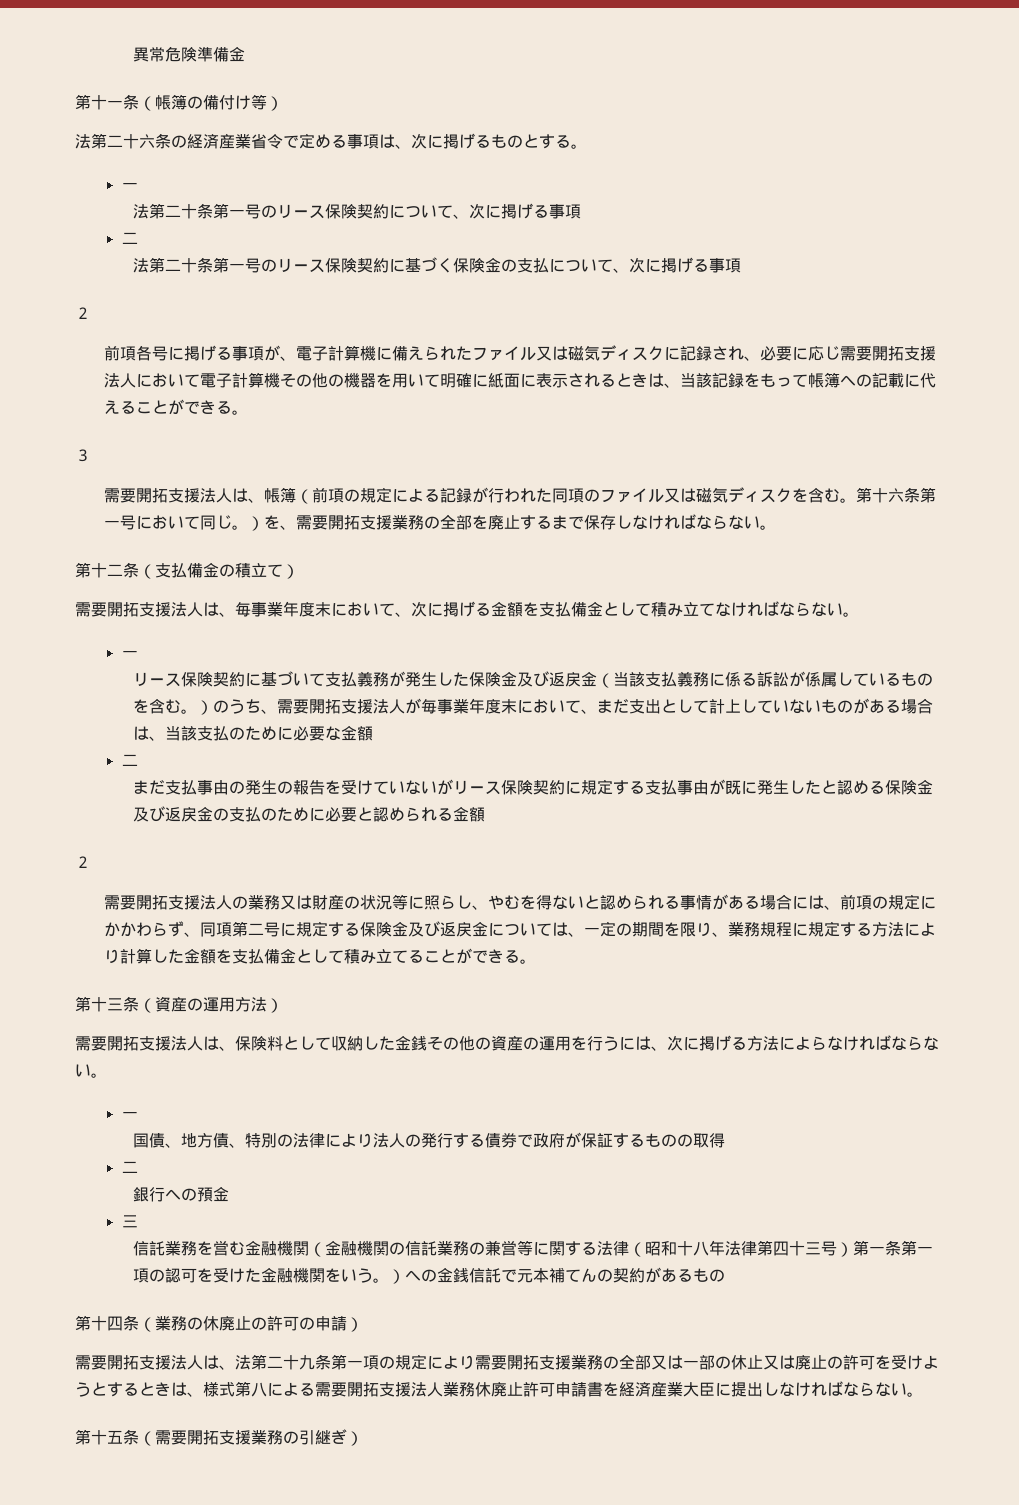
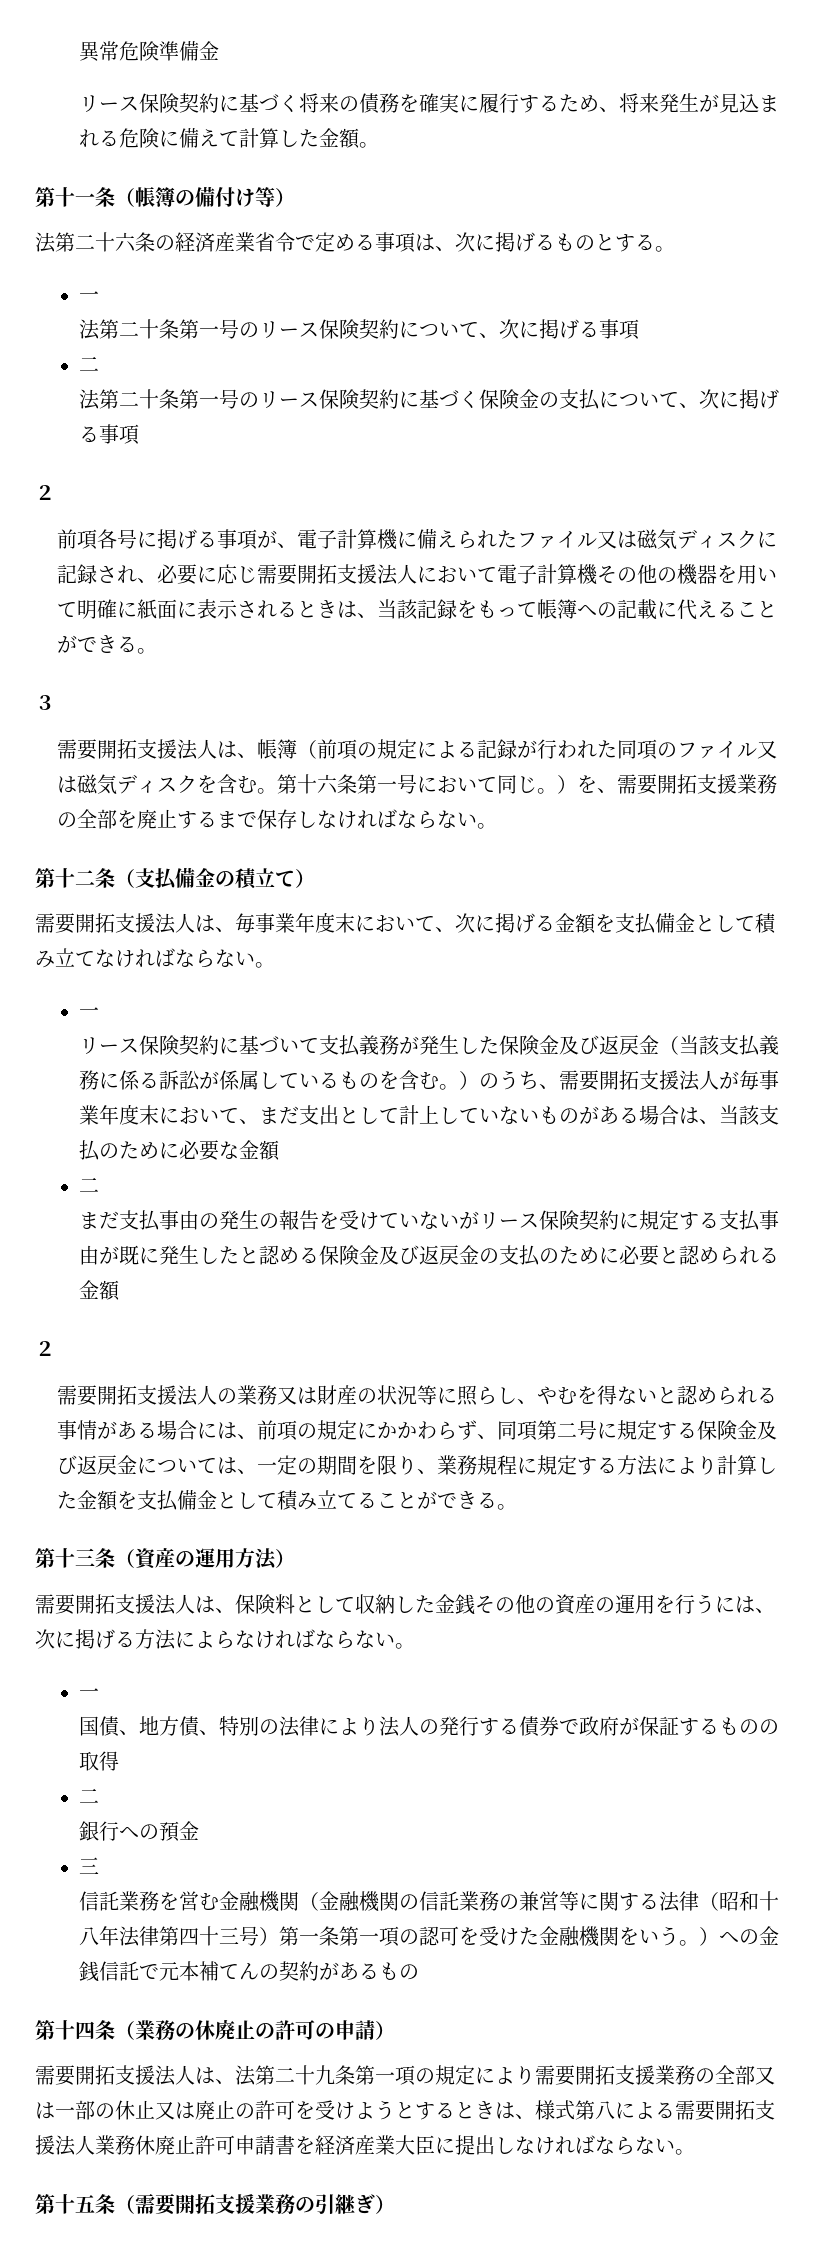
+ リース保険契約に基づく将来の債務を確実に履行するため、将来発生が見込まれる危険に備えて計算した金額。

